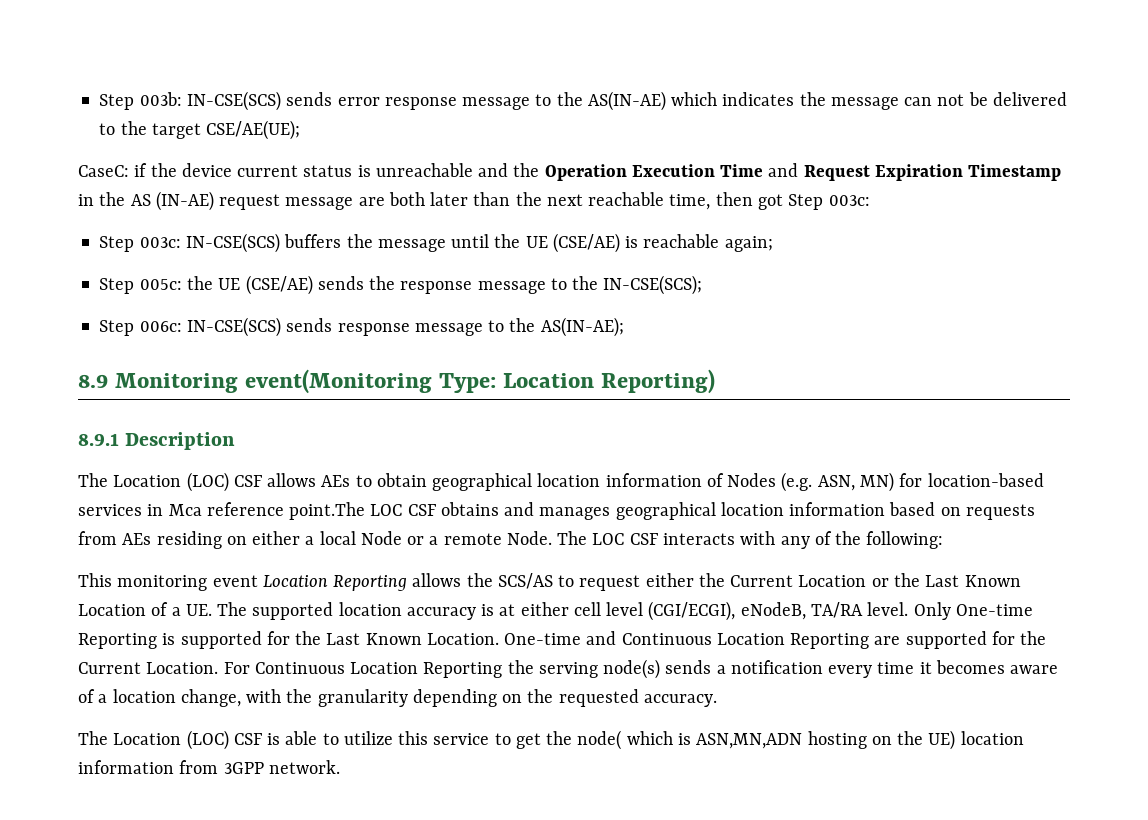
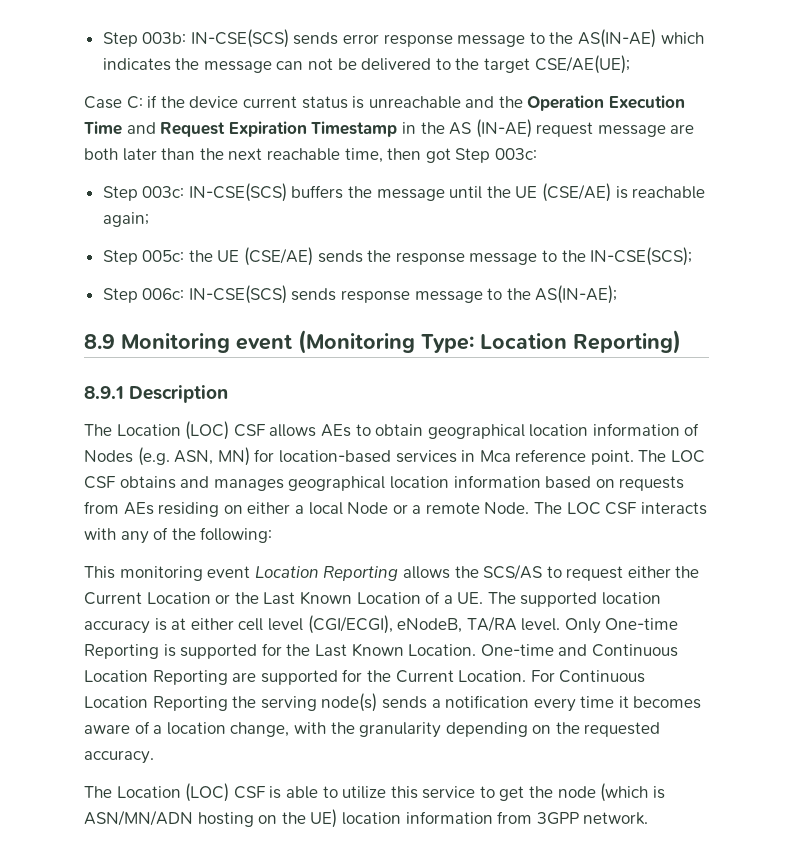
- CaseC: if the device current status is unreachable and the Operation Execution Time and Request Expiration Timestamp in the AS (IN-AE) request message are both later than the next reachable time, then got Step 003c:
+ Case C: if the device current status is unreachable and the Operation Execution Time and Request Expiration Timestamp in the AS (IN-AE) request message are both later than the next reachable time, then got Step 003c:
- 8.9 Monitoring event(Monitoring Type: Location Reporting)
+ 8.9 Monitoring event (Monitoring Type: Location Reporting)
- The Location (LOC) CSF allows AEs to obtain geographical location information of Nodes (e.g. ASN, MN) for location-based services in Mca reference point.The LOC CSF obtains and manages geographical location information based on requests from AEs residing on either a local Node or a remote Node.
+ The Location (LOC) CSF allows AEs to obtain geographical location information of Nodes (e.g. ASN, MN) for location-based services in Mca reference point. The LOC CSF obtains and manages geographical location information based on requests from AEs residing on either a local Node or a remote Node.
- The Location (LOC) CSF is able to utilize this service to get the node( which is ASN,MN,ADN hosting on the UE) location information from 3GPP network.
+ The Location (LOC) CSF is able to utilize this service to get the node (which is ASN/MN/ADN hosting on the UE) location information from 3GPP network.

